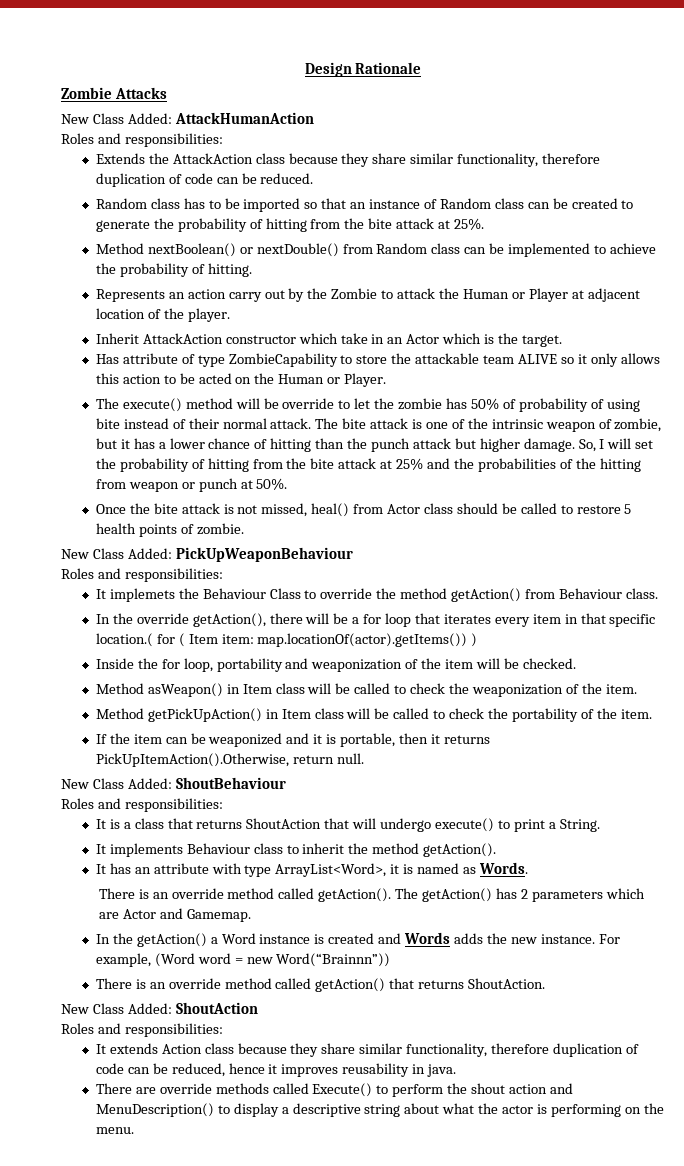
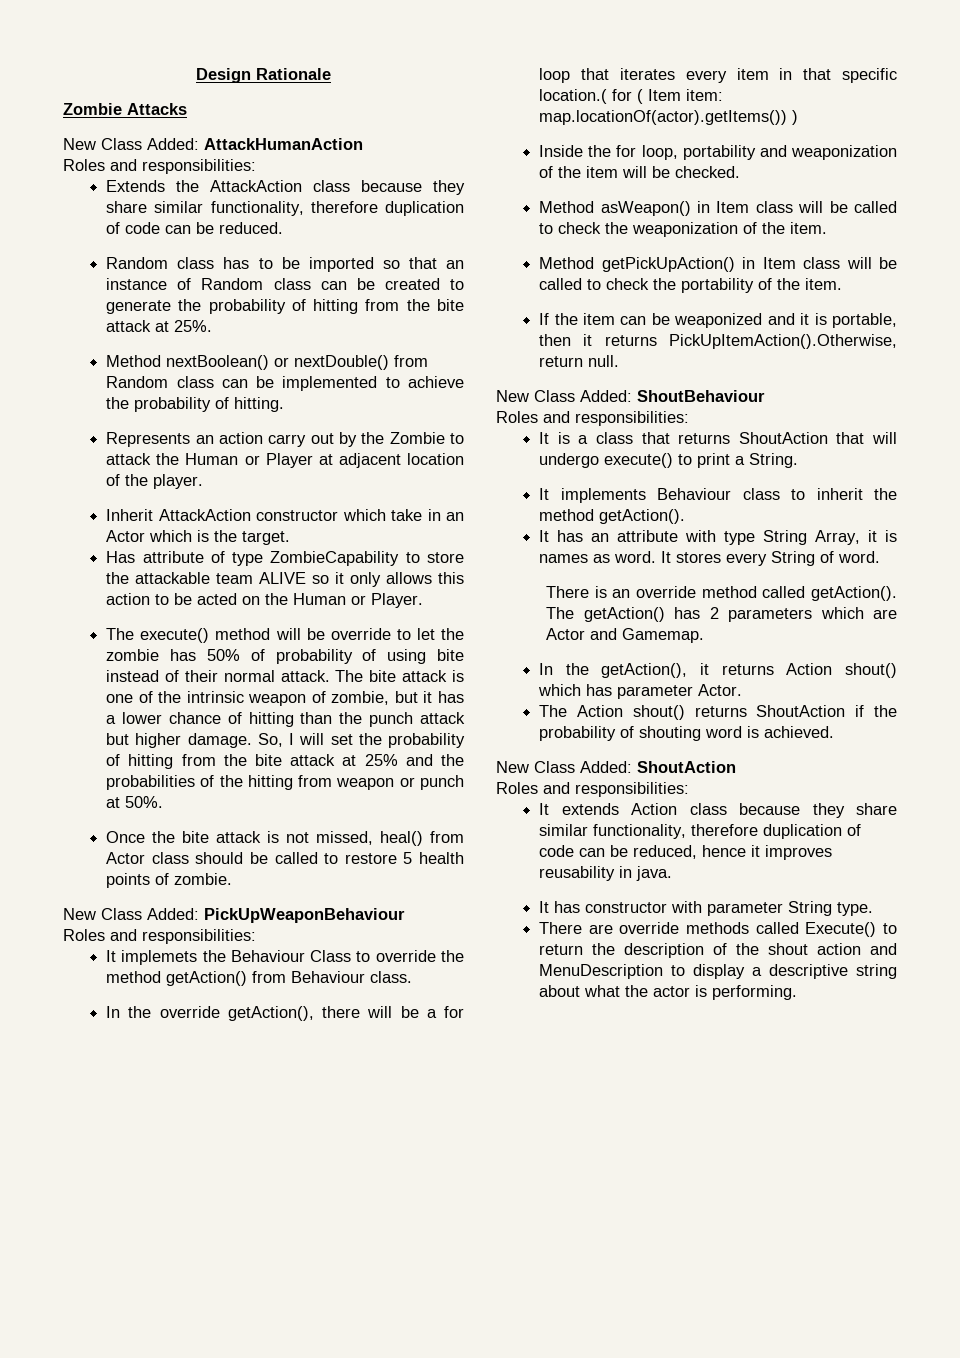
- It has an attribute with type ArrayList<Word>, it is named as Words.
+ It has an attribute with type String Array, it is names as word. It stores every String of word.
- In the getAction() a Word instance is created and Words adds the new instance. For example, (Word word = new Word(“Brainnn”))
- There is an override method called getAction() that returns ShoutAction.
+ In the getAction(), it returns Action shout() which has parameter Actor.
+ The Action shout() returns ShoutAction if the probability of shouting word is achieved.
+ It has constructor with parameter String type.
- There are override methods called Execute() to perform the shout action and MenuDescription() to display a descriptive string about what the actor is performing on the menu.
+ There are override methods called Execute() to return the description of the shout action and MenuDescription to display a descriptive string about what the actor is performing.

